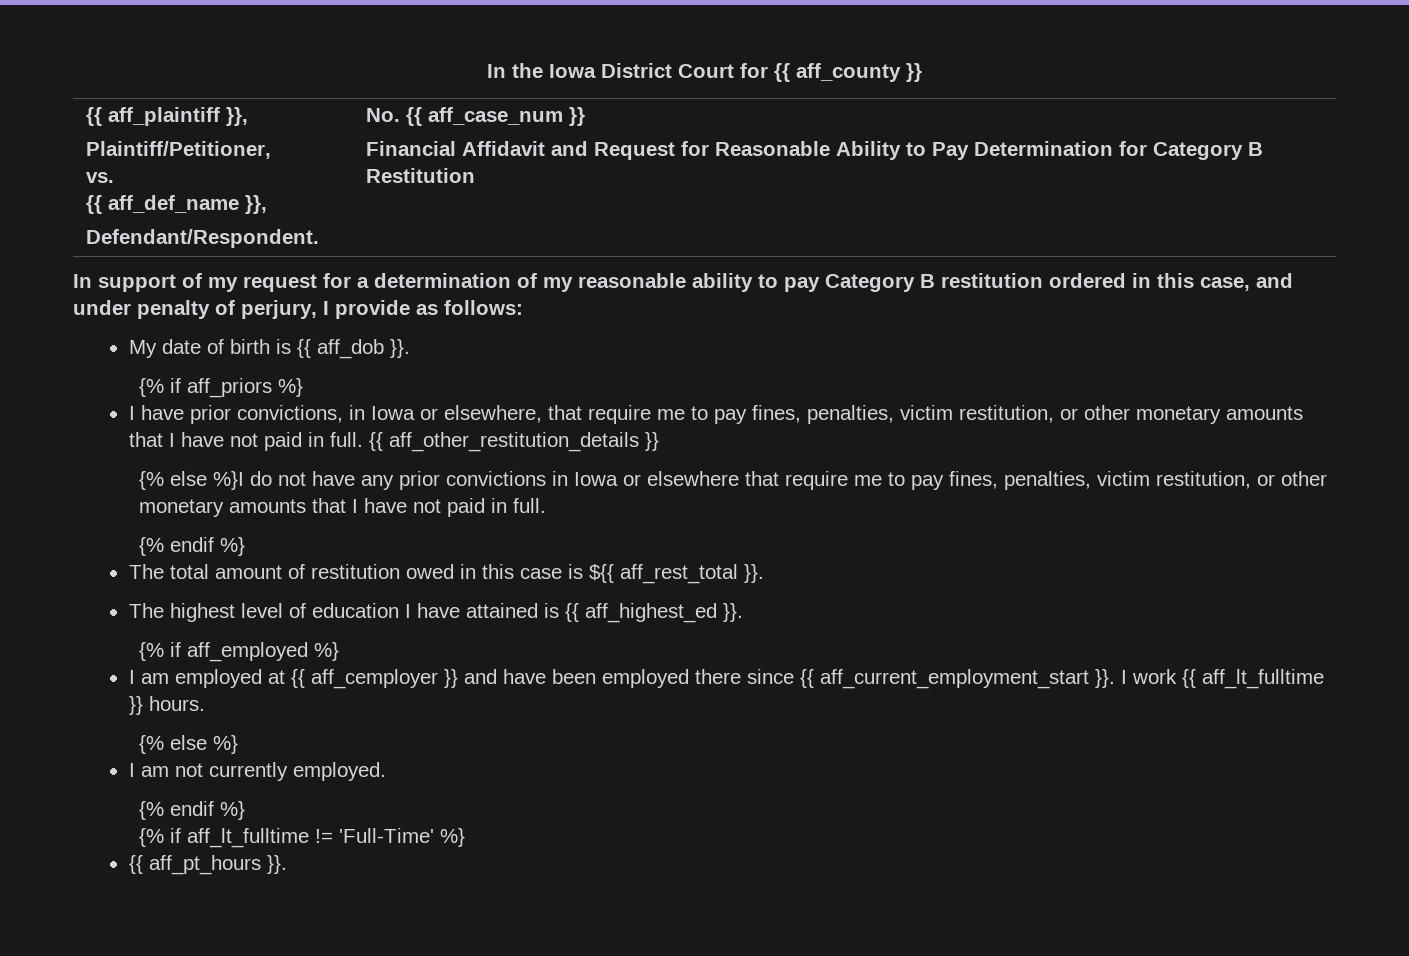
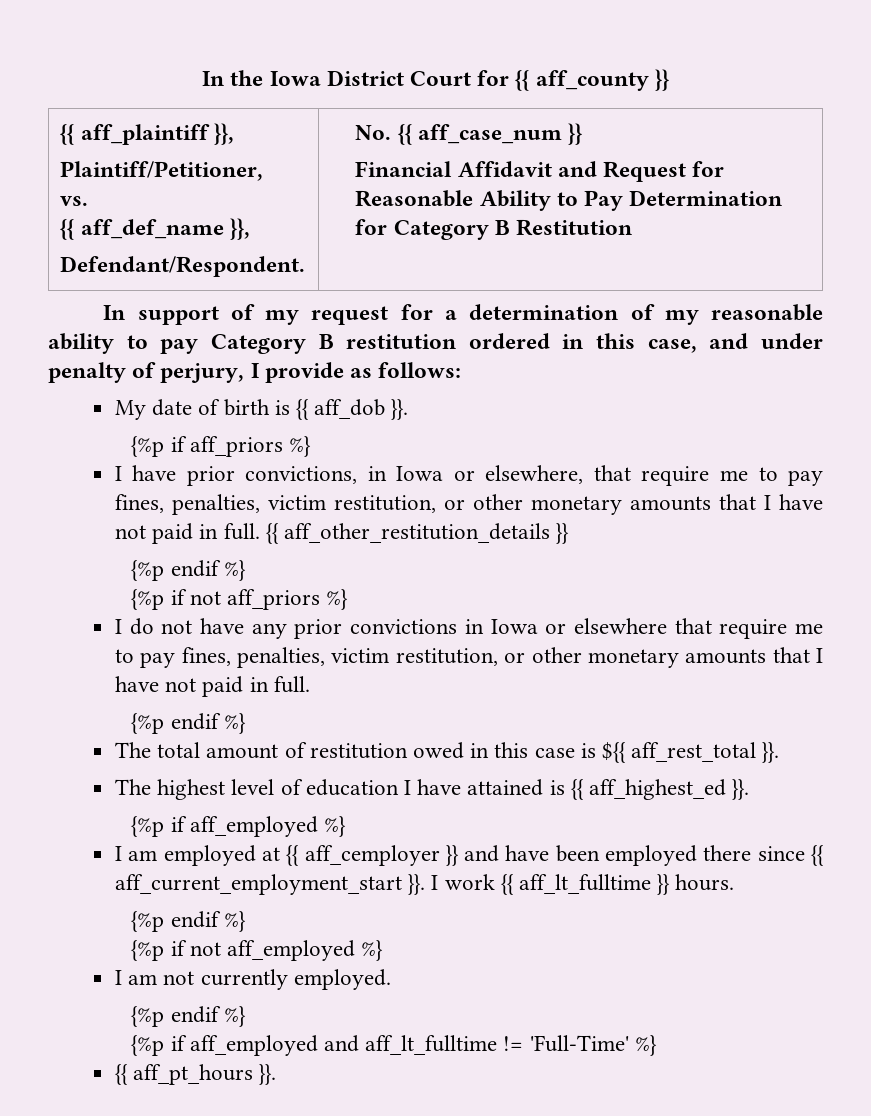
- {% if aff_priors %}
+ {%p if aff_priors %}
  {{ aff_other_restitution_details }}
- {% else %}I do not have any prior convictions in Iowa or elsewhere that require me to pay fines, penalties, victim restitution, or other monetary amounts that I have not paid in full.
- {% endif %}
+ {%p endif %}
+ {%p if not aff_priors %}
+ I do not have any prior convictions in Iowa or elsewhere that require me to pay fines, penalties, victim restitution, or other monetary amounts that I have not paid in full.
+ {%p endif %}
- {% if aff_employed %}
+ {%p if aff_employed %}
  I work {{ aff_lt_fulltime }} hours.
- {% else %}
+ {%p endif %}
+ {%p if not aff_employed %}
  I am not currently employed.
- {% endif %}
- {% if aff_lt_fulltime != 'Full-Time' %}
+ {%p endif %}
+ {%p if aff_employed and aff_lt_fulltime != 'Full-Time' %}

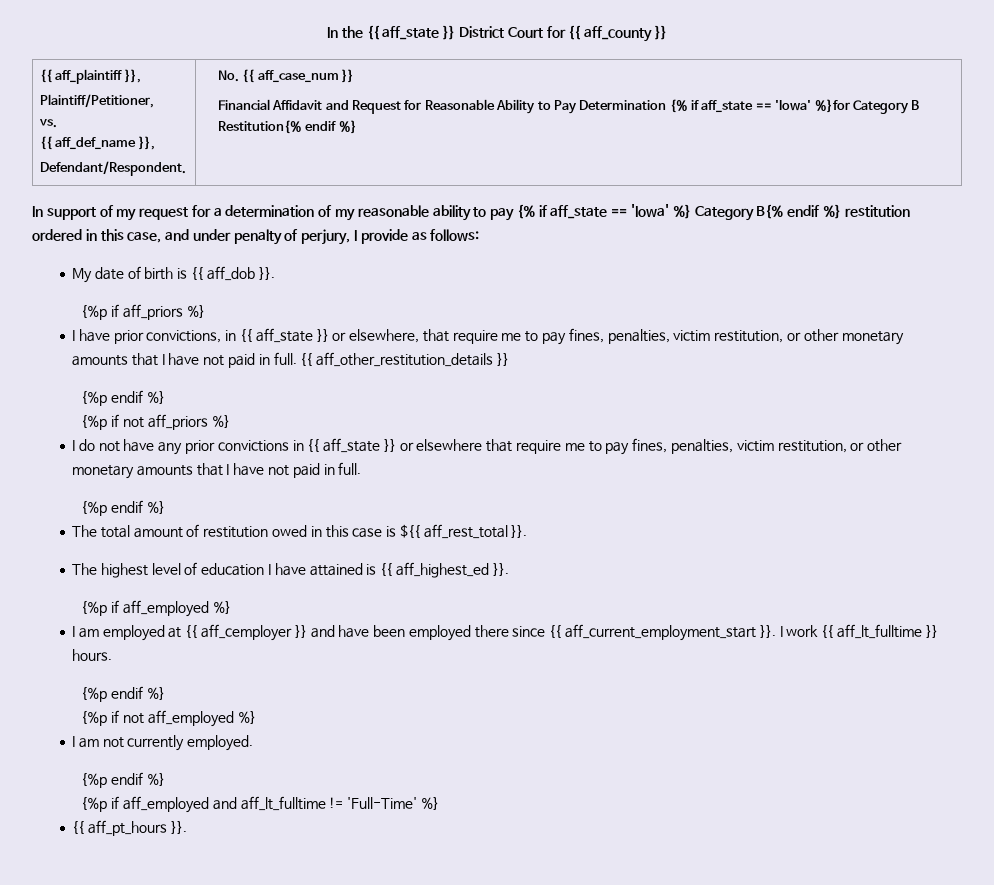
- In the Iowa District Court for {{ aff_county }}
+ In the {{ aff_state }} District Court for {{ aff_county }}
  {{ aff_plaintiff }},
  Plaintiff/Petitioner,
  vs.
  {{ aff_def_name }},
  Defendant/Respondent. | No. {{ aff_case_num }}
- Financial Affidavit and Request for Reasonable Ability to Pay Determination for Category B Restitution
+ Financial Affidavit and Request for Reasonable Ability to Pay Determination {% if aff_state == 'Iowa' %}for Category B Restitution{% endif %}
- In support of my request for a determination of my reasonable ability to pay Category B restitution ordered in this case, and under penalty of perjury, I provide as follows:
+ In support of my request for a determination of my reasonable ability to pay {% if aff_state == 'Iowa' %} Category B{% endif %} restitution ordered in this case, and under penalty of perjury, I provide as follows:
- I have prior convictions, in Iowa or elsewhere, that require me to pay fines, penalties, victim restitution, or other monetary amounts that I have not paid in full.
+ I have prior convictions, in {{ aff_state }} or elsewhere, that require me to pay fines, penalties, victim restitution, or other monetary amounts that I have not paid in full.
- I do not have any prior convictions in Iowa or elsewhere that require me to pay fines, penalties, victim restitution, or other monetary amounts that I have not paid in full.
+ I do not have any prior convictions in {{ aff_state }} or elsewhere that require me to pay fines, penalties, victim restitution, or other monetary amounts that I have not paid in full.

